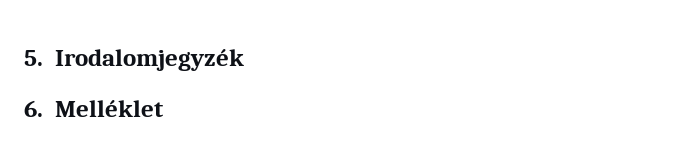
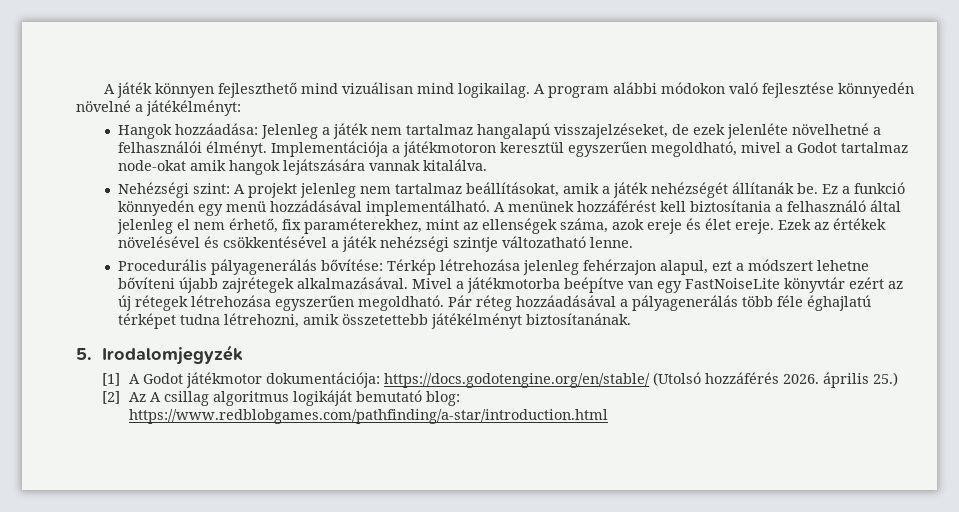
+ A játék könnyen fejleszthető mind vizuálisan mind logikailag. A program alábbi módokon való fejlesztése könnyedén növelné a játékélményt:
+ Hangok hozzáadása: Jelenleg a játék nem tartalmaz hangalapú visszajelzéseket, de ezek jelenléte növelhetné a felhasználói élményt. Implementációja a játékmotoron keresztül egyszerűen megoldható, mivel a Godot tartalmaz node-okat amik hangok lejátszására vannak kitalálva.
+ Nehézségi szint: A projekt jelenleg nem tartalmaz beállításokat, amik a játék nehézségét állítanák be. Ez a funkció könnyedén egy menü hozzádásával implementálható. A menünek hozzáférést kell biztosítania a felhasználó által jelenleg el nem érhető, fix paraméterekhez, mint az ellenségek száma, azok ereje és élet ereje. Ezek az értékek növelésével és csökkentésével a játék nehézségi szintje változatható lenne.
+ Procedurális pályagenerálás bővítése: Térkép létrehozása jelenleg fehérzajon alapul, ezt a módszert lehetne bővíteni újabb zajrétegek alkalmazásával. Mivel a játékmotorba beépítve van egy FastNoiseLite könyvtár ezért az új rétegek létrehozása egyszerűen megoldható. Pár réteg hozzáadásával a pályagenerálás több féle éghajlatú térképet tudna létrehozni, amik összetettebb játékélményt biztosítanának.
  5. Irodalomjegyzék
- 6. Melléklet
+ [1] A Godot játékmotor dokumentációja: https://docs.godotengine.org/en/stable/ (Utolsó hozzáférés 2026. április 25.)
+ [2] Az A csillag algoritmus logikáját bemutató blog: https://www.redblobgames.com/pathfinding/a-star/introduction.html

